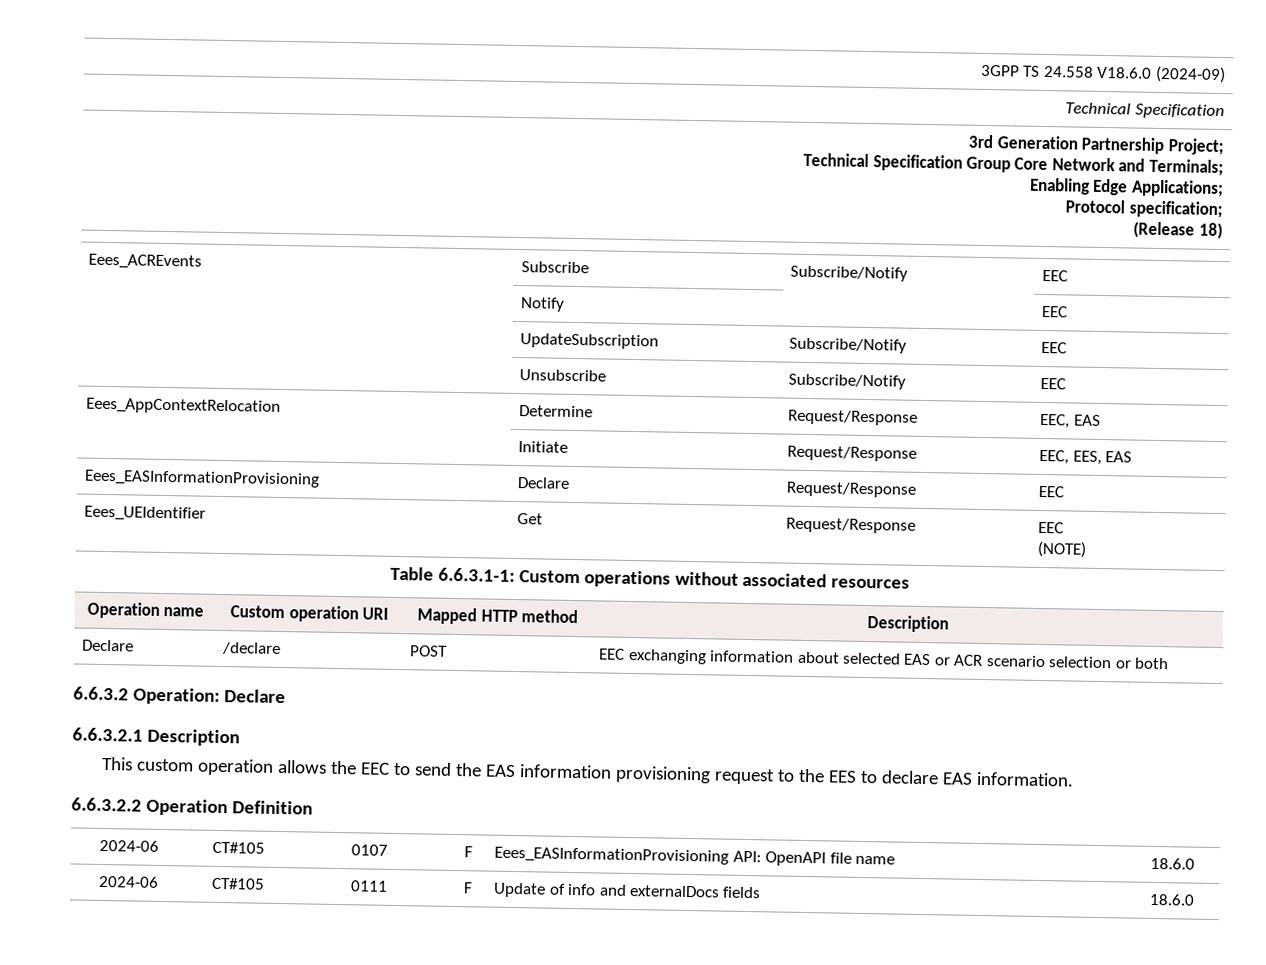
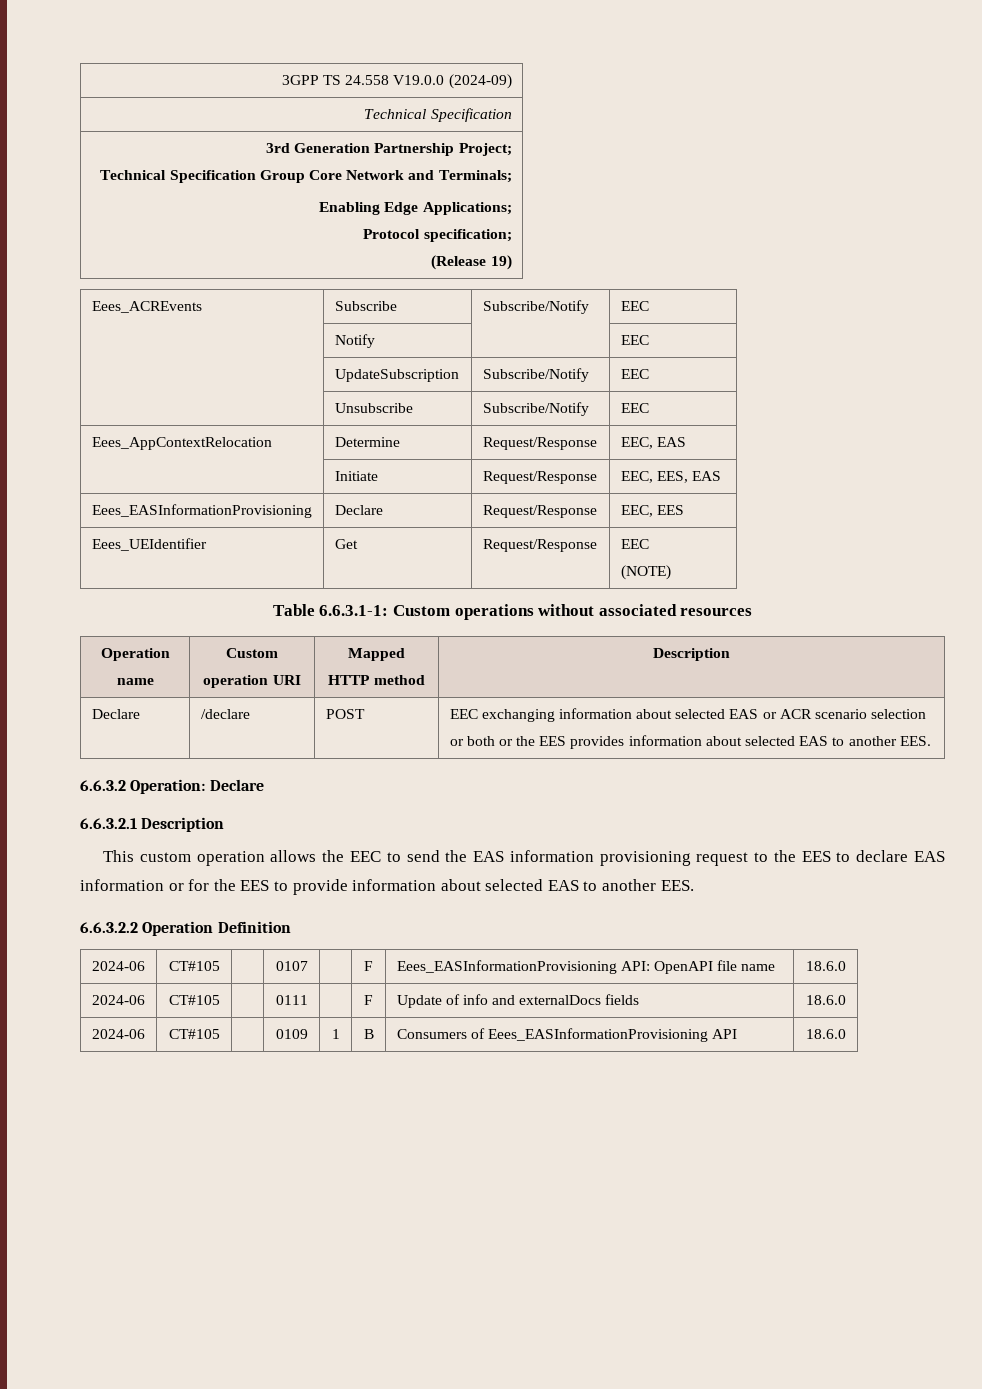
- 3GPP TS 24.558 V18.6.0 (2024-09)
+ 3GPP TS 24.558 V19.0.0 (2024-09)
  3rd Generation Partnership Project;
  Technical Specification Group Core Network and Terminals;
  Enabling Edge Applications;
  Protocol specification;
- (Release 18)
+ (Release 19)
- Eees_EASInformationProvisioning | Declare | Request/Response | EEC
+ Eees_EASInformationProvisioning | Declare | Request/Response | EEC, EES
- Declare | /declare | POST | EEC exchanging information about selected EAS or ACR scenario selection or both
+ Declare | /declare | POST | EEC exchanging information about selected EAS or ACR scenario selection or both or the EES provides information about selected EAS to another EES.
- This custom operation allows the EEC to send the EAS information provisioning request to the EES to declare EAS information.
+ This custom operation allows the EEC to send the EAS information provisioning request to the EES to declare EAS information or for the EES to provide information about selected EAS to another EES.
+ 2024-06 | CT#105 | | 0109 | 1 | B | Consumers of Eees_EASInformationProvisioning API | 18.6.0

